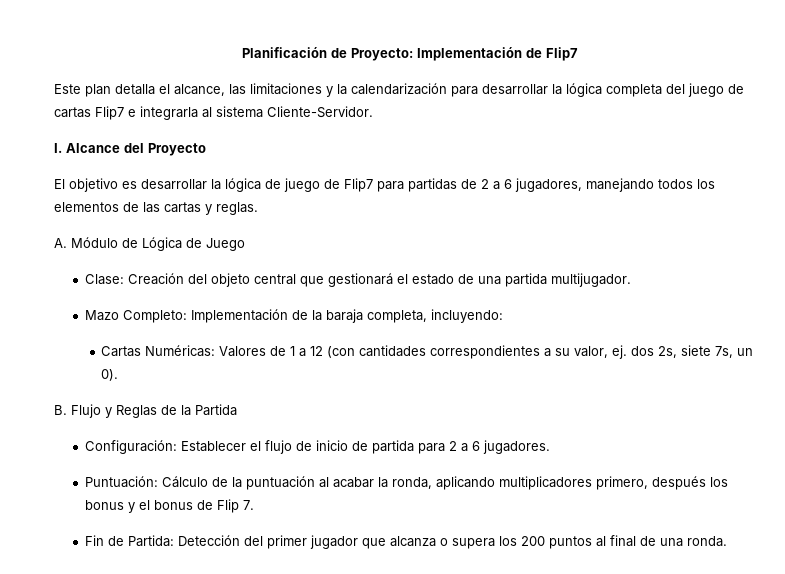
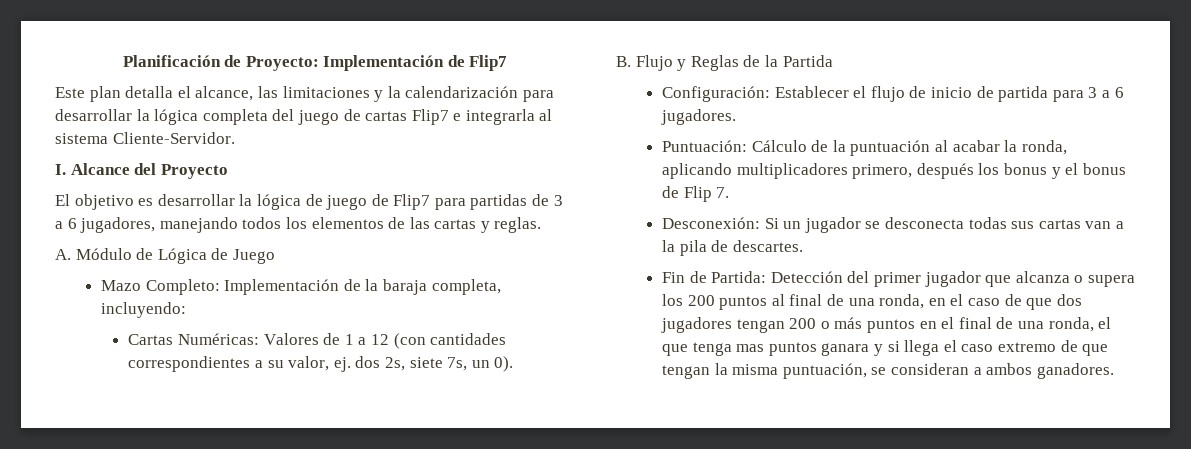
- El objetivo es desarrollar la lógica de juego de Flip7 para partidas de 2 a 6 jugadores, manejando todos los elementos de las cartas y reglas.
+ El objetivo es desarrollar la lógica de juego de Flip7 para partidas de 3 a 6 jugadores, manejando todos los elementos de las cartas y reglas.
- Clase: Creación del objeto central que gestionará el estado de una partida multijugador.
- Configuración: Establecer el flujo de inicio de partida para 2 a 6 jugadores.
+ Configuración: Establecer el flujo de inicio de partida para 3 a 6 jugadores.
+ Desconexión: Si un jugador se desconecta todas sus cartas van a la pila de descartes.
- Fin de Partida: Detección del primer jugador que alcanza o supera los 200 puntos al final de una ronda.
+ Fin de Partida: Detección del primer jugador que alcanza o supera los 200 puntos al final de una ronda, en el caso de que dos jugadores tengan 200 o más puntos en el final de una ronda, el que tenga mas puntos ganara y si llega el caso extremo de que tengan la misma puntuación, se consideran a ambos ganadores.

